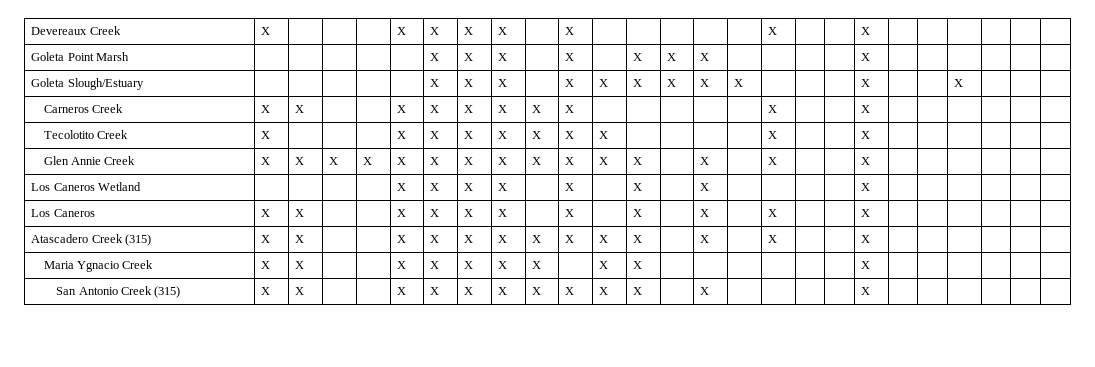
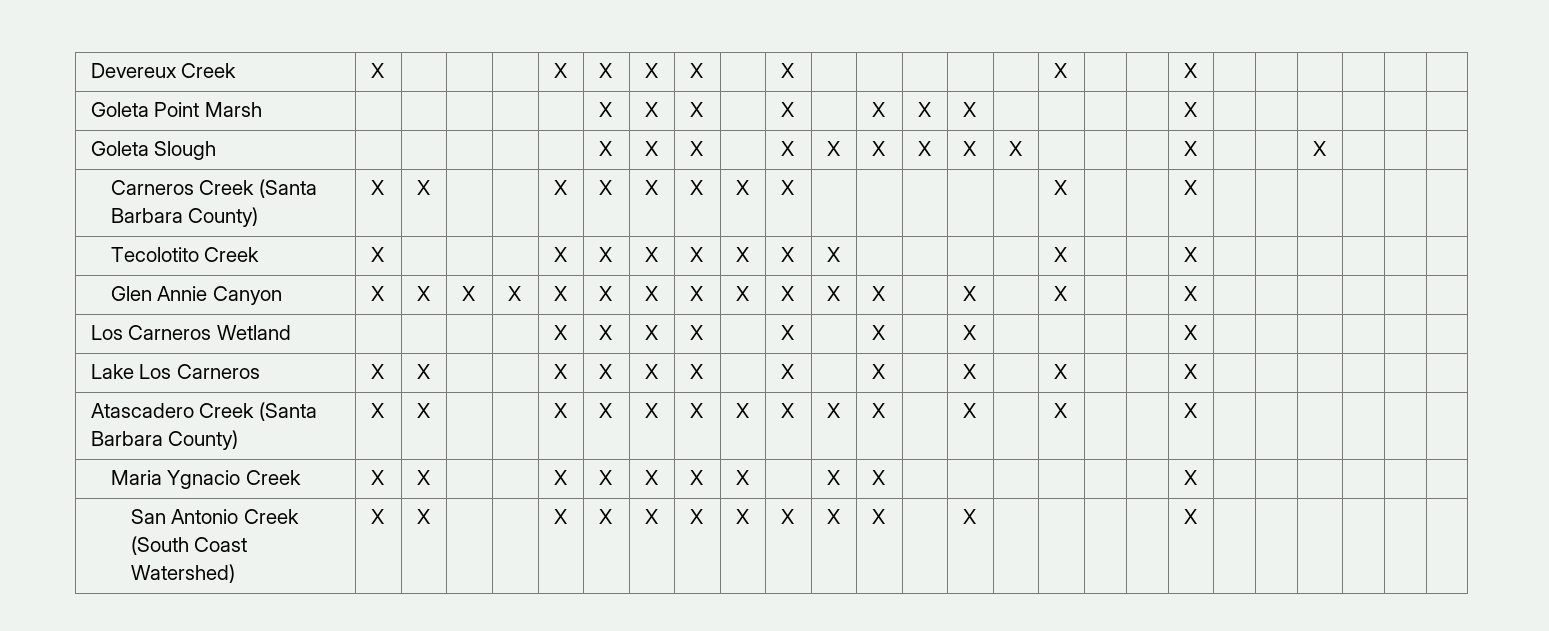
- Devereaux Creek | X | | | | X | X | X | X | | X | | | | | | X | | | X | | | | | |
+ Devereux Creek | X | | | | X | X | X | X | | X | | | | | | X | | | X | | | | | |
- Goleta Slough/Estuary | | | | | | X | X | X | | X | X | X | X | X | X | | | | X | | | X | | |
+ Goleta Slough | | | | | | X | X | X | | X | X | X | X | X | X | | | | X | | | X | | |
- Carneros Creek | X | X | | | X | X | X | X | X | X | | | | | | X | | | X | | | | | |
+ Carneros Creek (Santa Barbara County) | X | X | | | X | X | X | X | X | X | | | | | | X | | | X | | | | | |
- Glen Annie Creek | X | X | X | X | X | X | X | X | X | X | X | X | | X | | X | | | X | | | | | |
+ Glen Annie Canyon | X | X | X | X | X | X | X | X | X | X | X | X | | X | | X | | | X | | | | | |
- Los Caneros Wetland | | | | | X | X | X | X | | X | | X | | X | | | | | X | | | | | |
+ Los Carneros Wetland | | | | | X | X | X | X | | X | | X | | X | | | | | X | | | | | |
- Los Caneros | X | X | | | X | X | X | X | | X | | X | | X | | X | | | X | | | | | |
+ Lake Los Carneros | X | X | | | X | X | X | X | | X | | X | | X | | X | | | X | | | | | |
- Atascadero Creek (315) | X | X | | | X | X | X | X | X | X | X | X | | X | | X | | | X | | | | | |
+ Atascadero Creek (Santa Barbara County) | X | X | | | X | X | X | X | X | X | X | X | | X | | X | | | X | | | | | |
- San Antonio Creek (315) | X | X | | | X | X | X | X | X | X | X | X | | X | | | | | X | | | | | |
+ San Antonio Creek (South Coast Watershed) | X | X | | | X | X | X | X | X | X | X | X | | X | | | | | X | | | | | |

